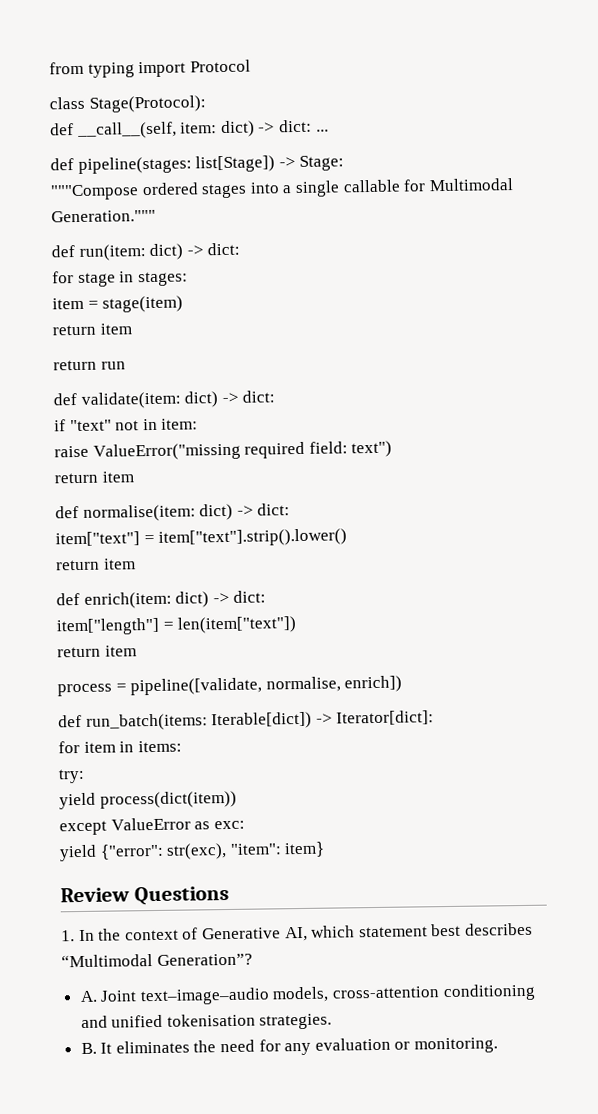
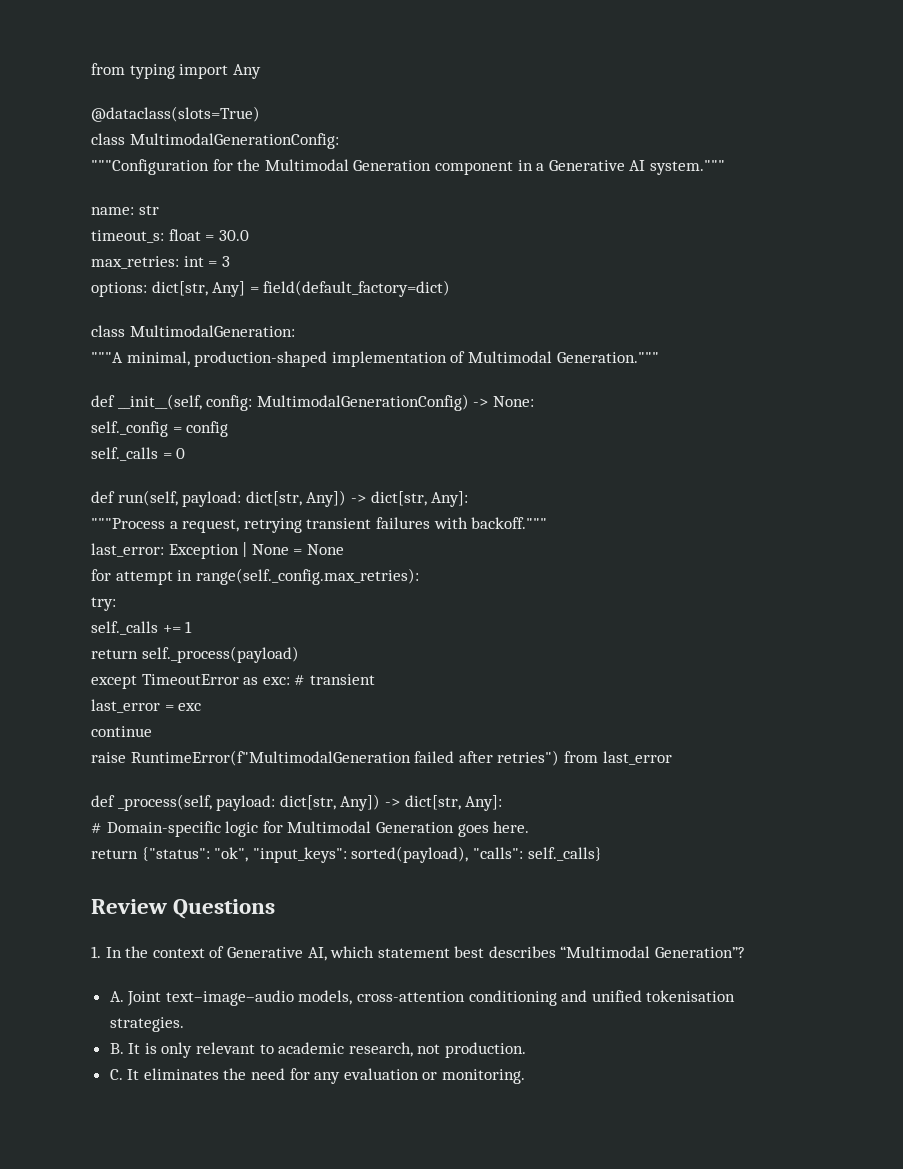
- from typing import Protocol
- class Stage(Protocol):
- def __call__(self, item: dict) -> dict: ...
- def pipeline(stages: list[Stage]) -> Stage:
- """Compose ordered stages into a single callable for Multimodal Generation."""
- def run(item: dict) -> dict:
- for stage in stages:
- item = stage(item)
- return item
- return run
- def validate(item: dict) -> dict:
- if "text" not in item:
- raise ValueError("missing required field: text")
- return item
- def normalise(item: dict) -> dict:
- item["text"] = item["text"].strip().lower()
- return item
- def enrich(item: dict) -> dict:
- item["length"] = len(item["text"])
- return item
- process = pipeline([validate, normalise, enrich])
- def run_batch(items: Iterable[dict]) -> Iterator[dict]:
- for item in items:
+ from typing import Any
+ @dataclass(slots=True)
+ class MultimodalGenerationConfig:
+ """Configuration for the Multimodal Generation component in a Generative AI system."""
+ name: str
+ timeout_s: float = 30.0
+ max_retries: int = 3
+ options: dict[str, Any] = field(default_factory=dict)
+ class MultimodalGeneration:
+ """A minimal, production-shaped implementation of Multimodal Generation."""
+ def __init__(self, config: MultimodalGenerationConfig) -> None:
+ self._config = config
+ self._calls = 0
+ def run(self, payload: dict[str, Any]) -> dict[str, Any]:
+ """Process a request, retrying transient failures with backoff."""
+ last_error: Exception | None = None
+ for attempt in range(self._config.max_retries):
  try:
- yield process(dict(item))
+ self._calls += 1
+ return self._process(payload)
- except ValueError as exc:
- yield {"error": str(exc), "item": item}
+ except TimeoutError as exc: # transient
+ last_error = exc
+ continue
+ raise RuntimeError(f"MultimodalGeneration failed after retries") from last_error
+ def _process(self, payload: dict[str, Any]) -> dict[str, Any]:
+ # Domain-specific logic for Multimodal Generation goes here.
+ return {"status": "ok", "input_keys": sorted(payload), "calls": self._calls}
- B. It eliminates the need for any evaluation or monitoring.
+ B. It is only relevant to academic research, not production.
+ C. It eliminates the need for any evaluation or monitoring.

